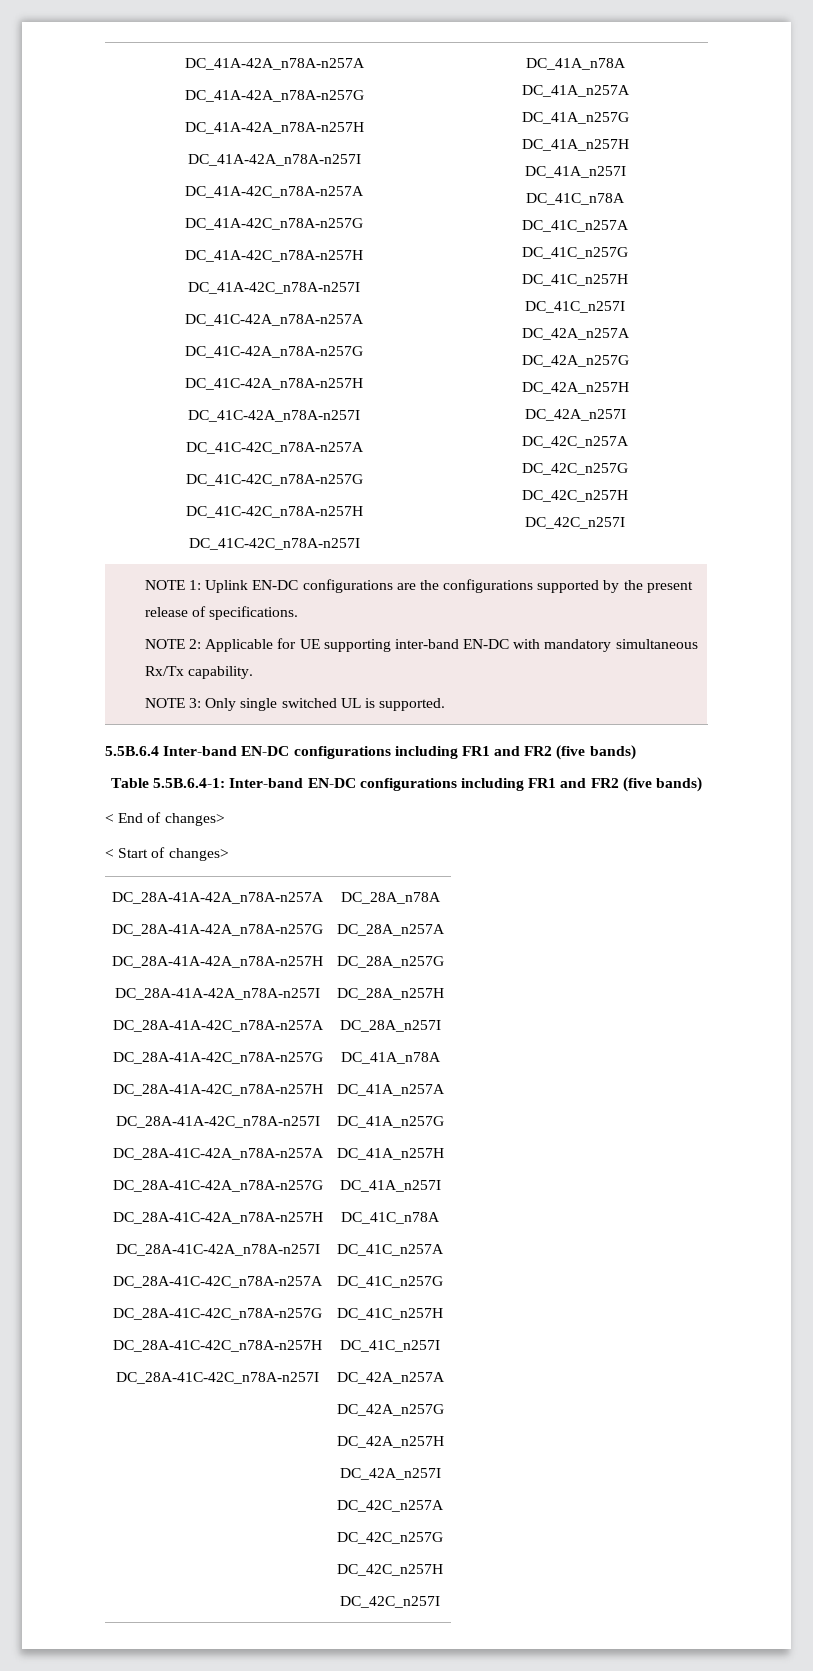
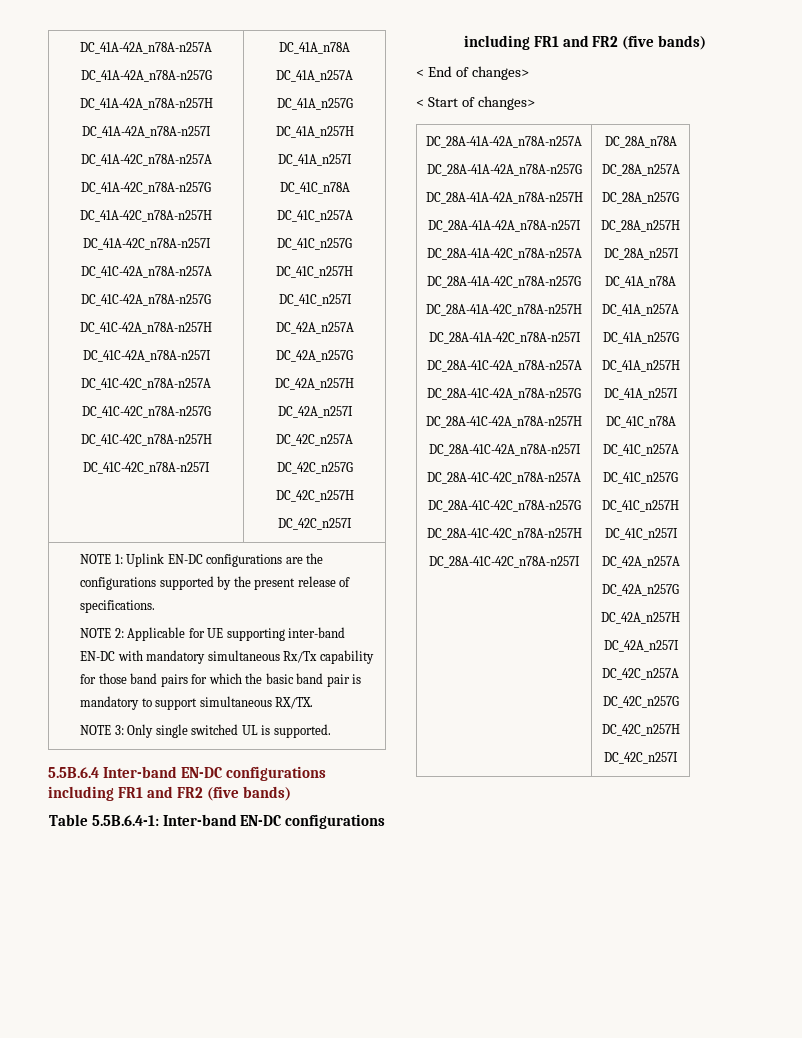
- NOTE 2: Applicable for UE supporting inter-band EN-DC with mandatory simultaneous Rx/Tx capability.
+ NOTE 2: Applicable for UE supporting inter-band EN-DC with mandatory simultaneous Rx/Tx capability for those band pairs for which the basic band pair is mandatory to support simultaneous RX/TX.

